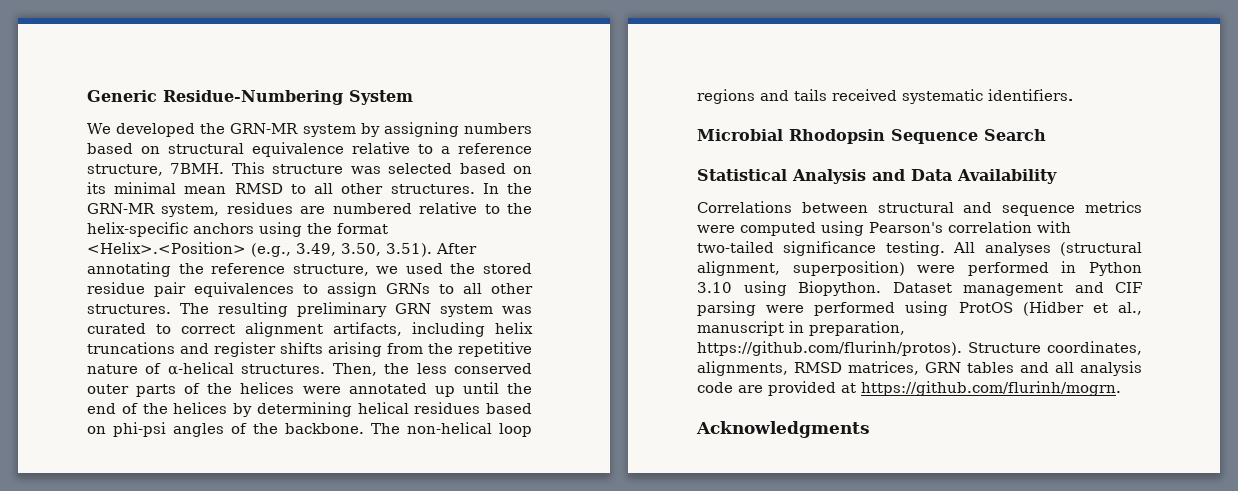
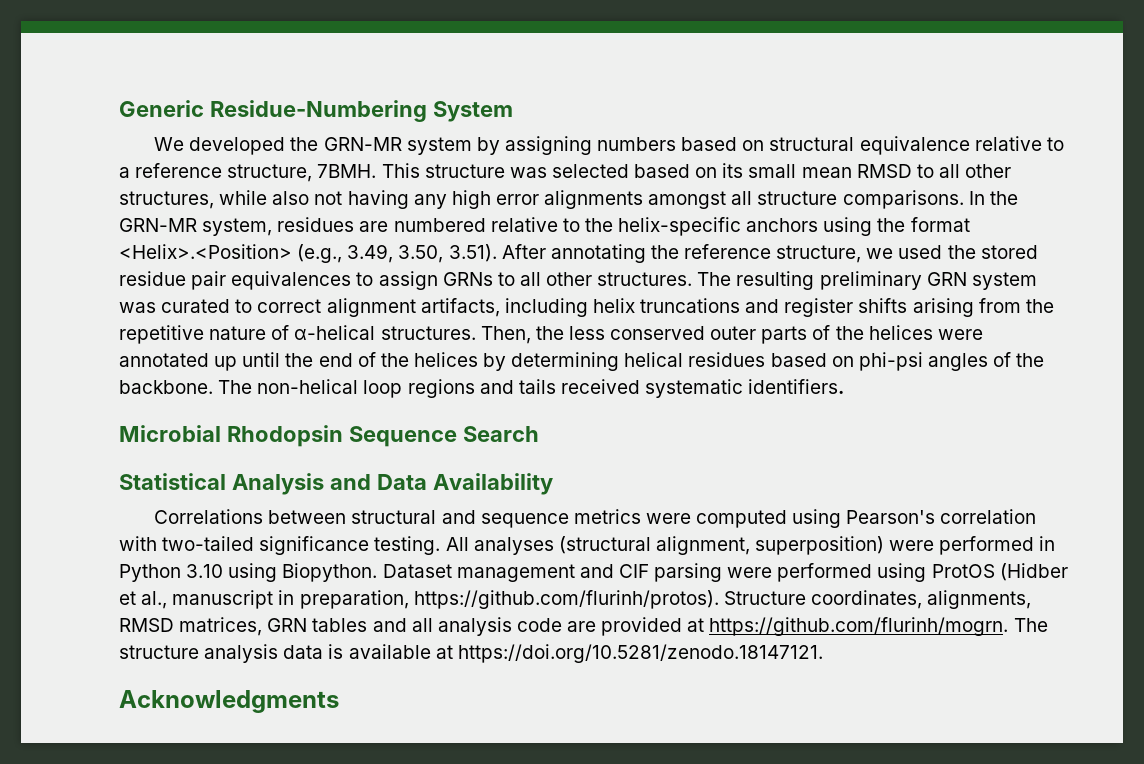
- This structure was selected based on its minimal mean RMSD to all other structures.
+ This structure was selected based on its small mean RMSD to all other structures, while also not having any high error alignments amongst all structure comparisons.
- Dataset management and CIF parsing were performed using ProtOS (Hidber et al., manuscript in preparation, https://github.com/flurinh/protos). Structure coordinates, alignments, RMSD matrices, GRN tables and all analysis code are provided at https://github.com/flurinh/mogrn.
+ Dataset management and CIF parsing were performed using ProtOS (Hidber et al., manuscript in preparation, https://github.com/flurinh/protos). Structure coordinates, alignments, RMSD matrices, GRN tables and all analysis code are provided at https://github.com/flurinh/mogrn. The structure analysis data is available at https://doi.org/10.5281/zenodo.18147121.

